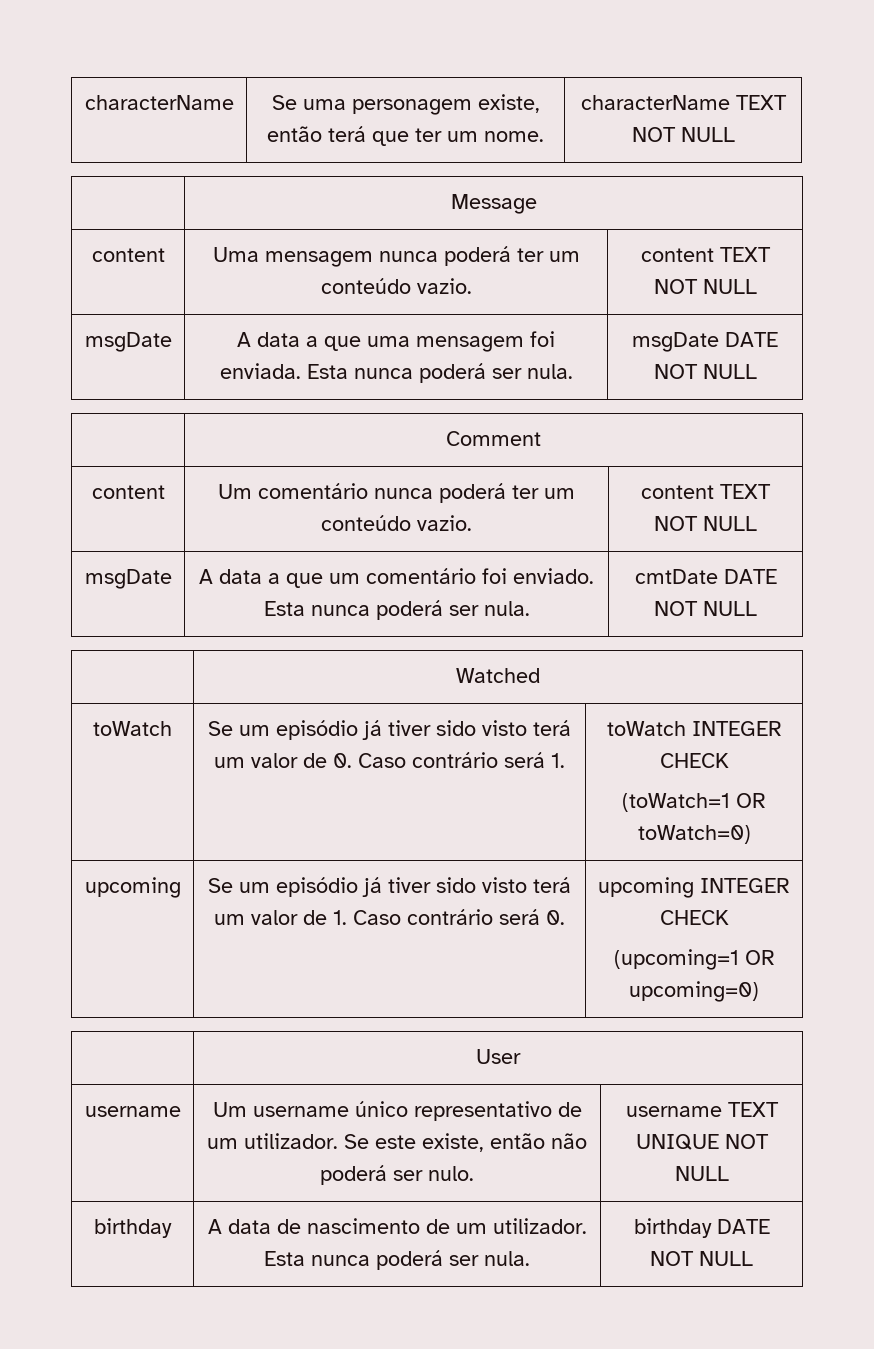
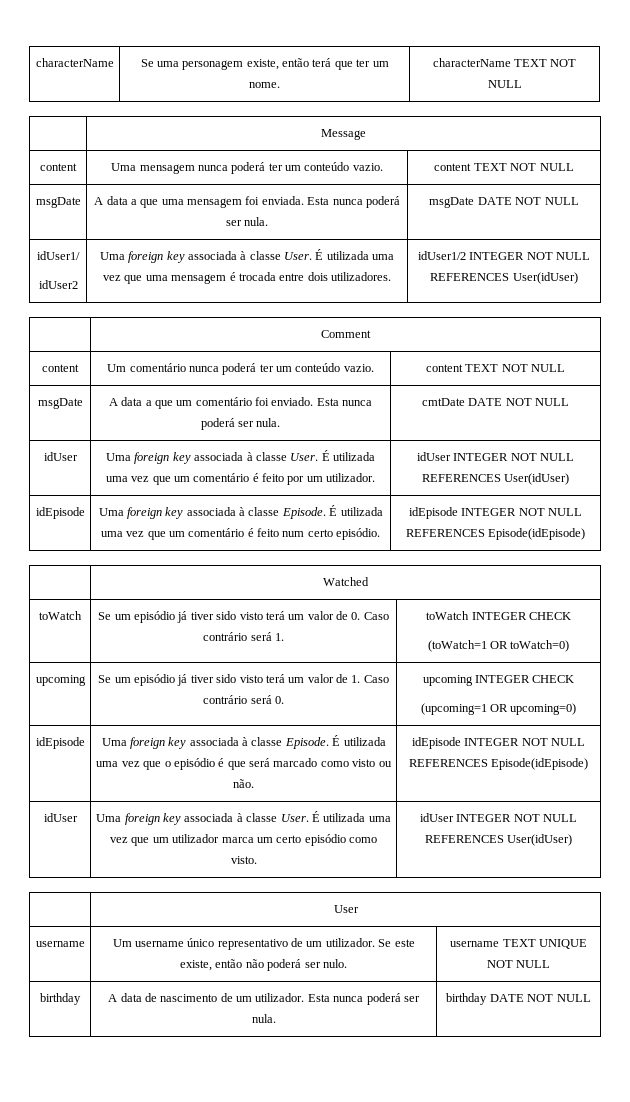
+ idUser1/
+ idUser2 | Uma foreign key associada à classe User. É utilizada uma vez que uma mensagem é trocada entre dois utilizadores. | idUser1/2 INTEGER NOT NULL REFERENCES User(idUser)
+ idUser | Uma foreign key associada à classe User. É utilizada uma vez que um comentário é feito por um utilizador. | idUser INTEGER NOT NULL REFERENCES User(idUser)
+ idEpisode | Uma foreign key associada à classe Episode. É utilizada uma vez que um comentário é feito num certo episódio. | idEpisode INTEGER NOT NULL REFERENCES Episode(idEpisode)
+ idEpisode | Uma foreign key associada à classe Episode. É utilizada uma vez que o episódio é que será marcado como visto ou não. | idEpisode INTEGER NOT NULL REFERENCES Episode(idEpisode)
+ idUser | Uma foreign key associada à classe User. É utilizada uma vez que um utilizador marca um certo episódio como visto. | idUser INTEGER NOT NULL REFERENCES User(idUser)

